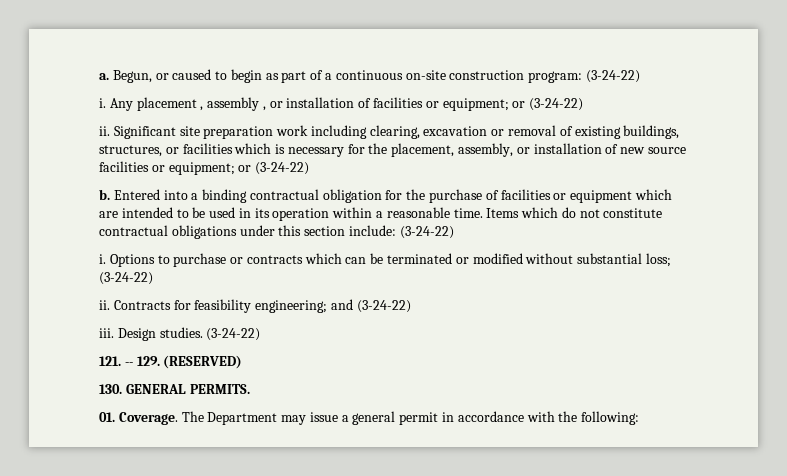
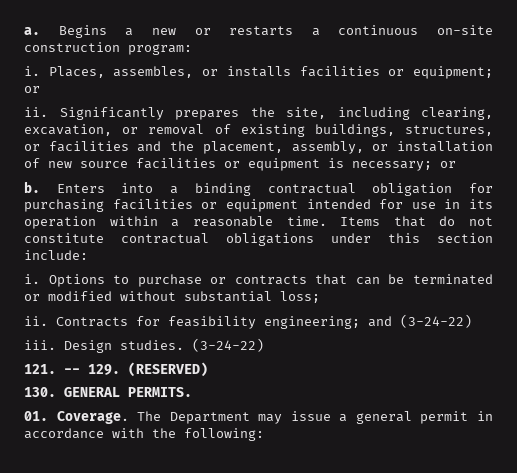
- Begun, or caused to begin as part of a continuous on-site construction program: (3-24-22)
- i. Any placement , assembly , or installation of facilities or equipment; or (3-24-22)
- ii. Significant site preparation work including clearing, excavation or removal of existing buildings, structures, or facilities which is necessary for the placement, assembly, or installation of new source facilities or equipment; or (3-24-22)
+ Begins a new or restarts a continuous on-site construction program:
+ i. Places, assembles, or installs facilities or equipment; or
+ ii. Significantly prepares the site, including clearing, excavation, or removal of existing buildings, structures, or facilities and the placement, assembly, or installation of new source facilities or equipment is necessary; or
- Entered into a binding contractual obligation for the purchase of facilities or equipment which are intended to be used in its operation within a reasonable time.
+ Enters into a binding contractual obligation for purchasing facilities or equipment intended for use in its operation within a reasonable time.
- Items which do not constitute contractual obligations under this section include: (3-24-22)
+ Items that do not constitute contractual obligations under this section include:
- Options to purchase or contracts which can be terminated or modified without substantial loss; (3-24-22)
+ Options to purchase or contracts that can be terminated or modified without substantial loss;

